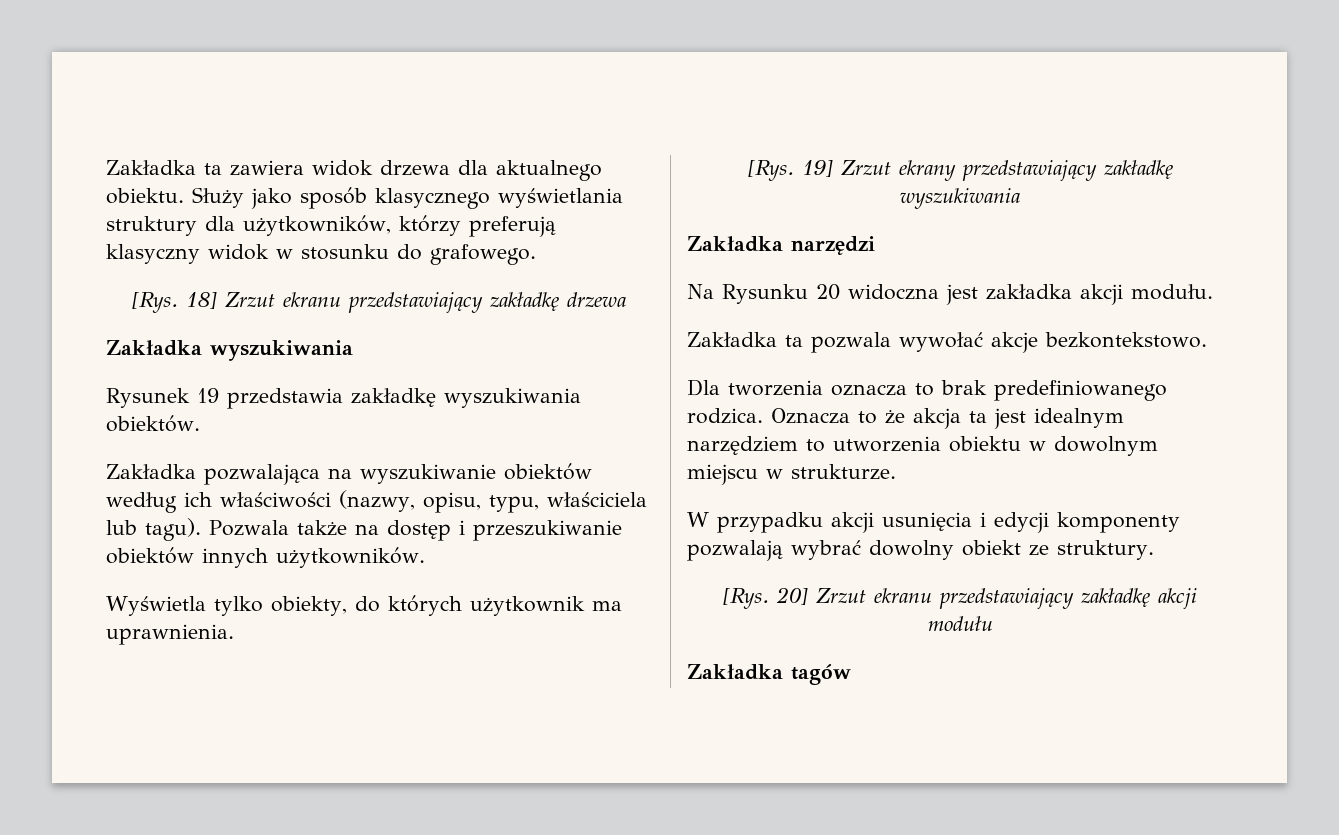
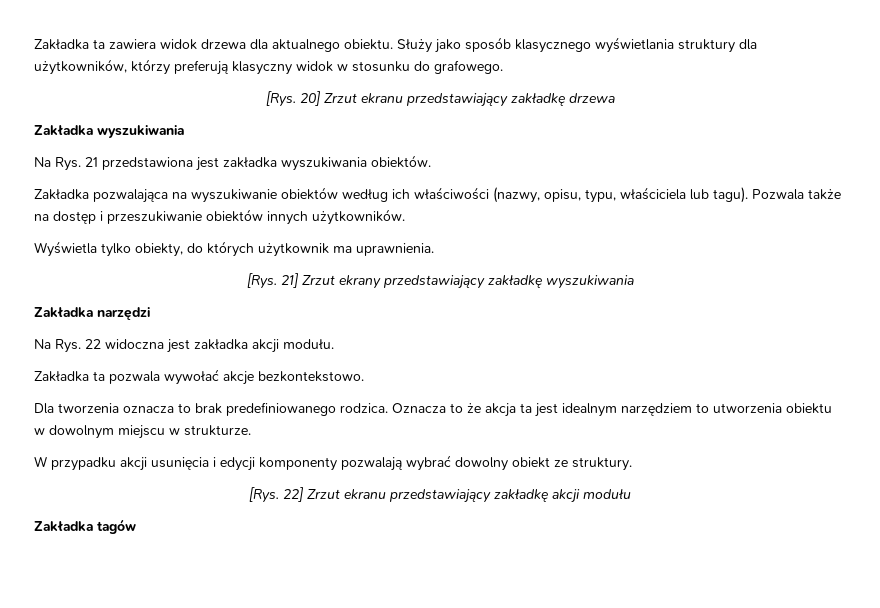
- [Rys. 18] Zrzut ekranu przedstawiający zakładkę drzewa
+ [Rys. 20] Zrzut ekranu przedstawiający zakładkę drzewa
- Rysunek 19 przedstawia zakładkę wyszukiwania obiektów.
+ Na Rys. 21 przedstawiona jest zakładka wyszukiwania obiektów.
- [Rys. 19] Zrzut ekrany przedstawiający zakładkę wyszukiwania
+ [Rys. 21] Zrzut ekrany przedstawiający zakładkę wyszukiwania
- Na Rysunku 20 widoczna jest zakładka akcji modułu.
+ Na Rys. 22 widoczna jest zakładka akcji modułu.
- [Rys. 20] Zrzut ekranu przedstawiający zakładkę akcji modułu
+ [Rys. 22] Zrzut ekranu przedstawiający zakładkę akcji modułu

